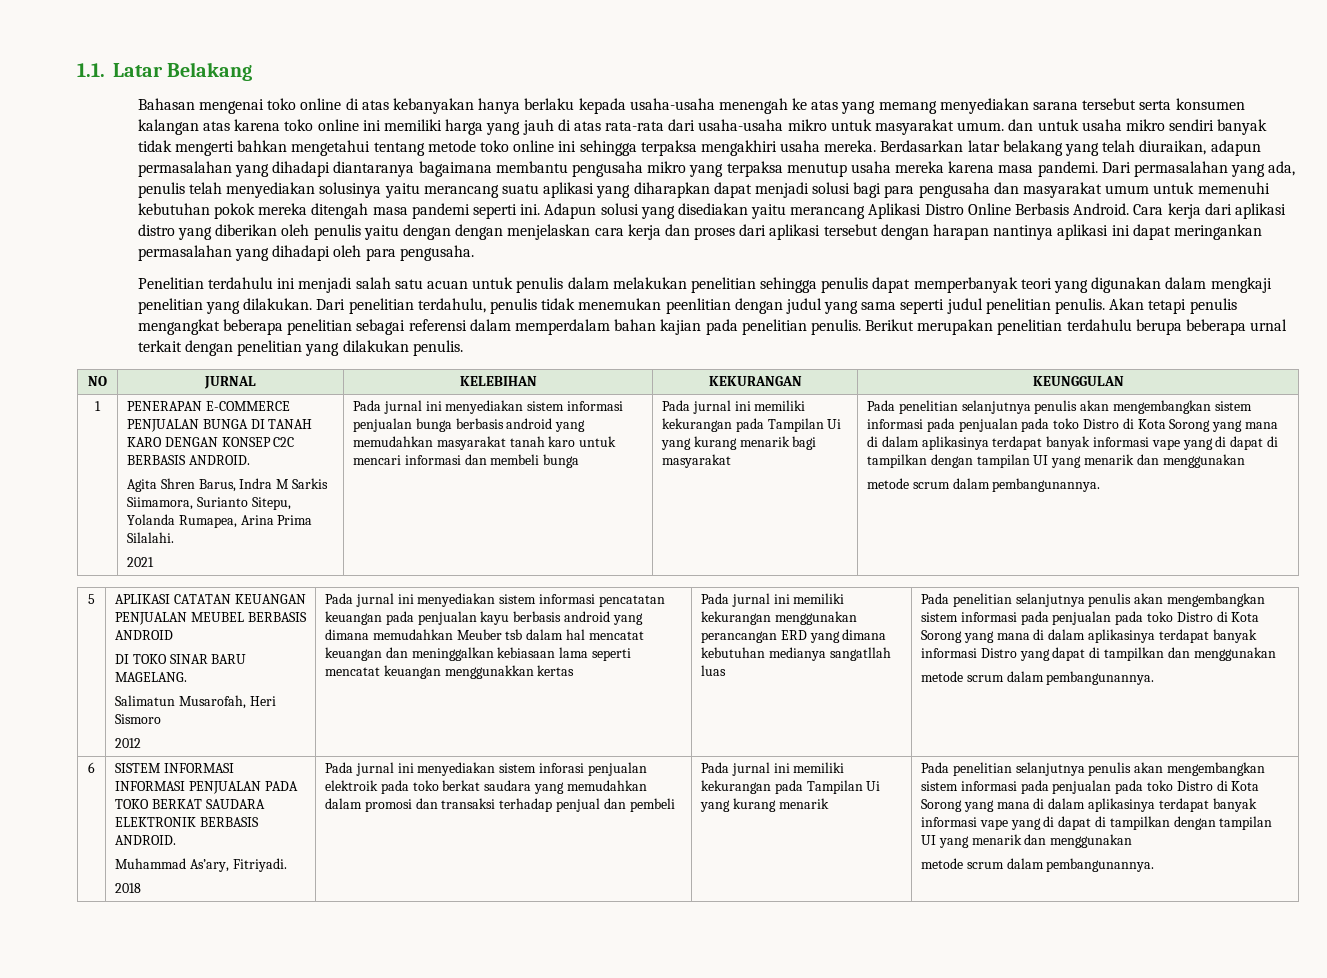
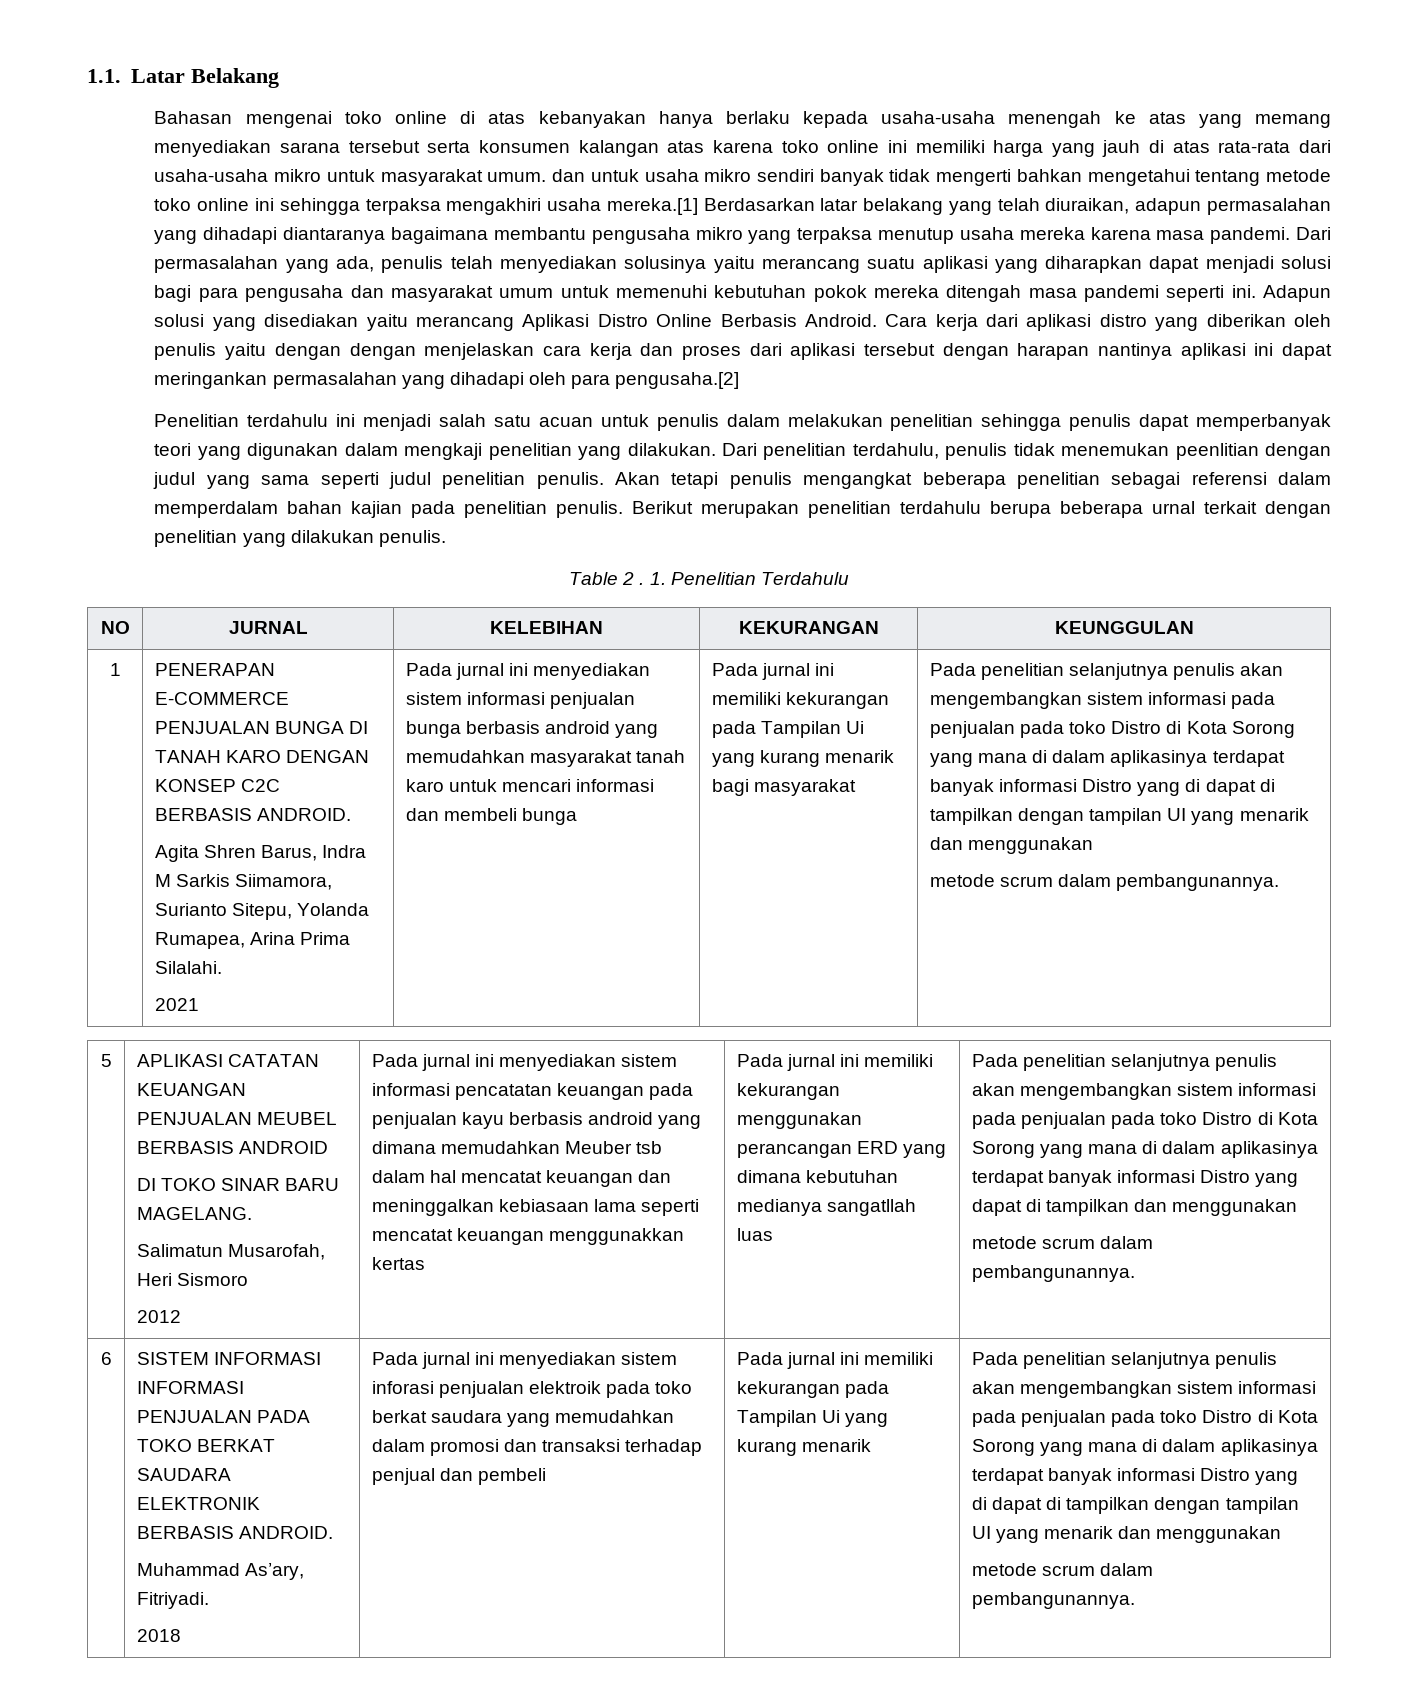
- Bahasan mengenai toko online di atas kebanyakan hanya berlaku kepada usaha-usaha menengah ke atas yang memang menyediakan sarana tersebut serta konsumen kalangan atas karena toko online ini memiliki harga yang jauh di atas rata-rata dari usaha-usaha mikro untuk masyarakat umum. dan untuk usaha mikro sendiri banyak tidak mengerti bahkan mengetahui tentang metode toko online ini sehingga terpaksa mengakhiri usaha mereka. Berdasarkan latar belakang yang telah diuraikan, adapun permasalahan yang dihadapi diantaranya bagaimana membantu pengusaha mikro yang terpaksa menutup usaha mereka karena masa pandemi.
+ Bahasan mengenai toko online di atas kebanyakan hanya berlaku kepada usaha-usaha menengah ke atas yang memang menyediakan sarana tersebut serta konsumen kalangan atas karena toko online ini memiliki harga yang jauh di atas rata-rata dari usaha-usaha mikro untuk masyarakat umum. dan untuk usaha mikro sendiri banyak tidak mengerti bahkan mengetahui tentang metode toko online ini sehingga terpaksa mengakhiri usaha mereka.[1] Berdasarkan latar belakang yang telah diuraikan, adapun permasalahan yang dihadapi diantaranya bagaimana membantu pengusaha mikro yang terpaksa menutup usaha mereka karena masa pandemi.
- Cara kerja dari aplikasi distro yang diberikan oleh penulis yaitu dengan dengan menjelaskan cara kerja dan proses dari aplikasi tersebut dengan harapan nantinya aplikasi ini dapat meringankan permasalahan yang dihadapi oleh para pengusaha.
+ Cara kerja dari aplikasi distro yang diberikan oleh penulis yaitu dengan dengan menjelaskan cara kerja dan proses dari aplikasi tersebut dengan harapan nantinya aplikasi ini dapat meringankan permasalahan yang dihadapi oleh para pengusaha.[2]
+ Table 2 . 1. Penelitian Terdahulu
- Pada jurnal ini memiliki kekurangan pada Tampilan Ui yang kurang menarik bagi masyarakat | Pada penelitian selanjutnya penulis akan mengembangkan sistem informasi pada penjualan pada toko Distro di Kota Sorong yang mana di dalam aplikasinya terdapat banyak informasi vape yang di dapat di tampilkan dengan tampilan UI yang menarik dan menggunakan
+ Pada jurnal ini memiliki kekurangan pada Tampilan Ui yang kurang menarik bagi masyarakat | Pada penelitian selanjutnya penulis akan mengembangkan sistem informasi pada penjualan pada toko Distro di Kota Sorong yang mana di dalam aplikasinya terdapat banyak informasi Distro yang di dapat di tampilkan dengan tampilan UI yang menarik dan menggunakan
- Pada jurnal ini memiliki kekurangan pada Tampilan Ui yang kurang menarik | Pada penelitian selanjutnya penulis akan mengembangkan sistem informasi pada penjualan pada toko Distro di Kota Sorong yang mana di dalam aplikasinya terdapat banyak informasi vape yang di dapat di tampilkan dengan tampilan UI yang menarik dan menggunakan
+ Pada jurnal ini memiliki kekurangan pada Tampilan Ui yang kurang menarik | Pada penelitian selanjutnya penulis akan mengembangkan sistem informasi pada penjualan pada toko Distro di Kota Sorong yang mana di dalam aplikasinya terdapat banyak informasi Distro yang di dapat di tampilkan dengan tampilan UI yang menarik dan menggunakan

